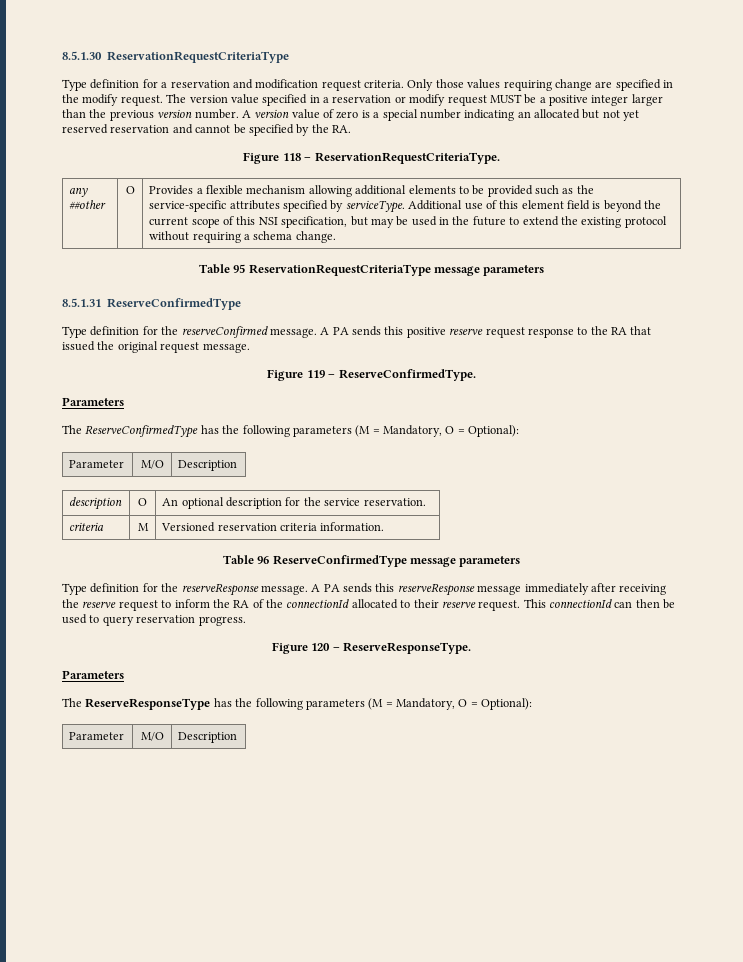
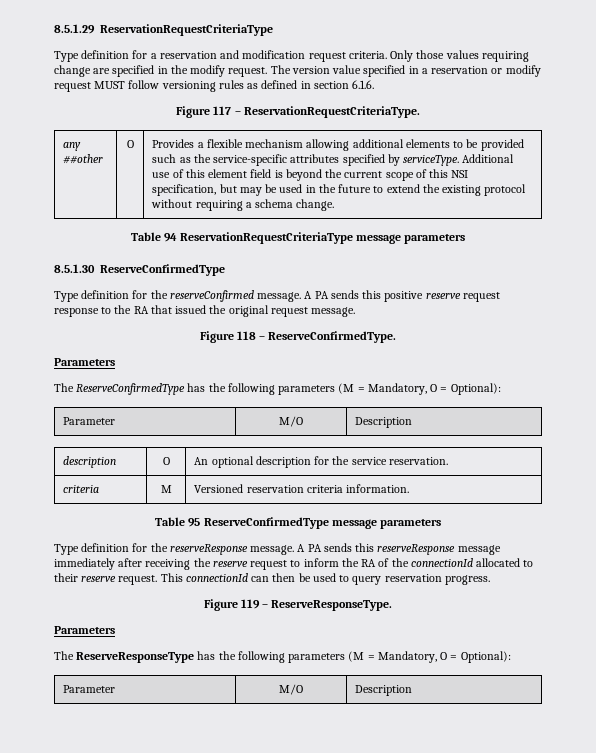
- 8.5.1.30 ReservationRequestCriteriaType
+ 8.5.1.29 ReservationRequestCriteriaType
- The version value specified in a reservation or modify request MUST be a positive integer larger than the previous version number. A version value of zero is a special number indicating an allocated but not yet reserved reservation and cannot be specified by the RA.
- Figure 118 – ReservationRequestCriteriaType.
+ The version value specified in a reservation or modify request MUST follow versioning rules as defined in section 6.1.6.
+ Figure 117 – ReservationRequestCriteriaType.
- Table 95 ReservationRequestCriteriaType message parameters
+ Table 94 ReservationRequestCriteriaType message parameters
- 8.5.1.31 ReserveConfirmedType
+ 8.5.1.30 ReserveConfirmedType
- Figure 119 – ReserveConfirmedType.
+ Figure 118 – ReserveConfirmedType.
- Table 96 ReserveConfirmedType message parameters
+ Table 95 ReserveConfirmedType message parameters
- Figure 120 – ReserveResponseType.
+ Figure 119 – ReserveResponseType.

